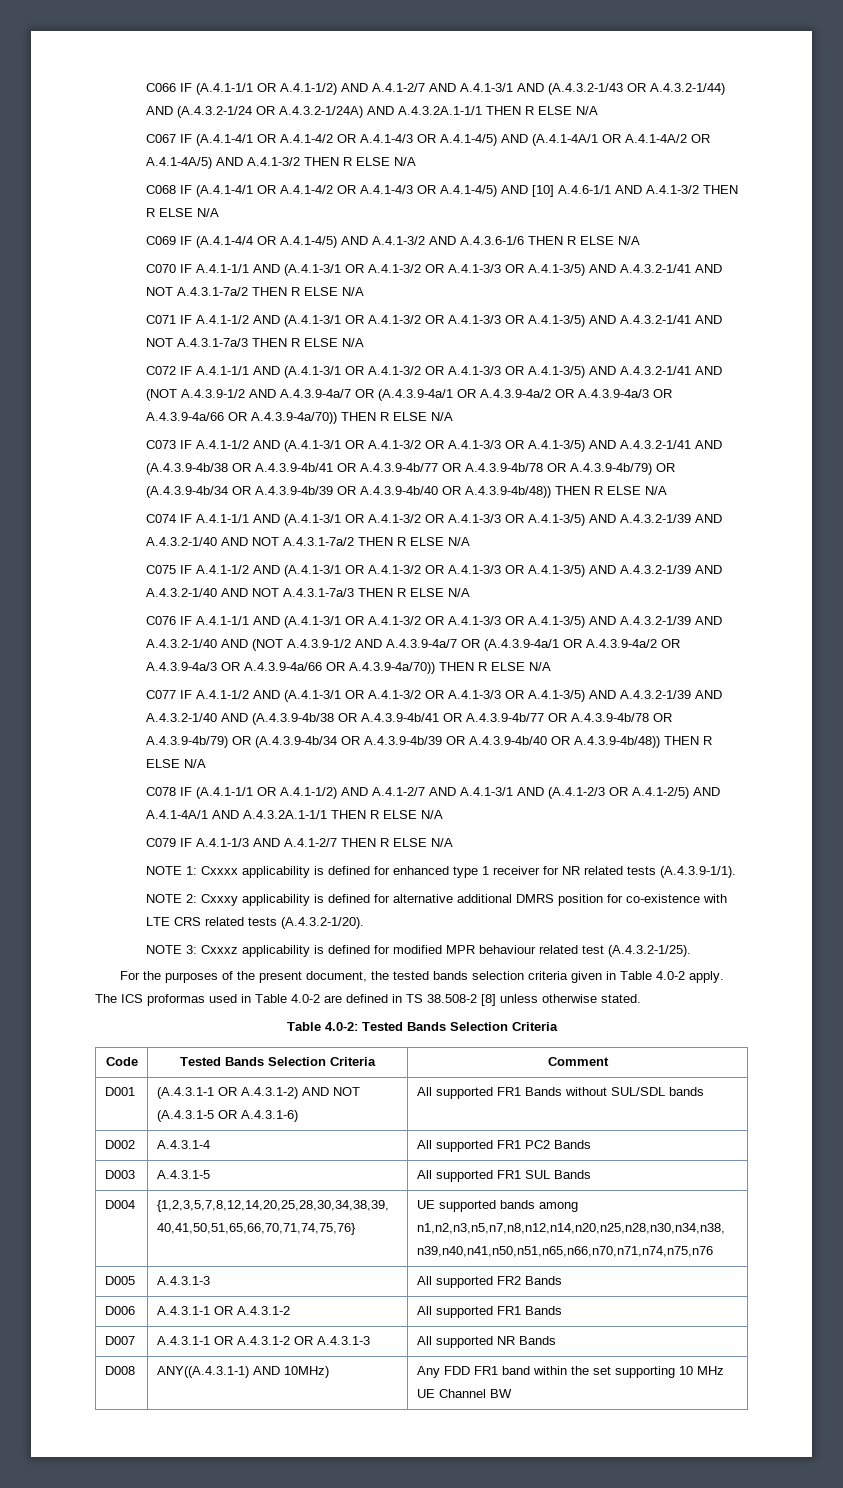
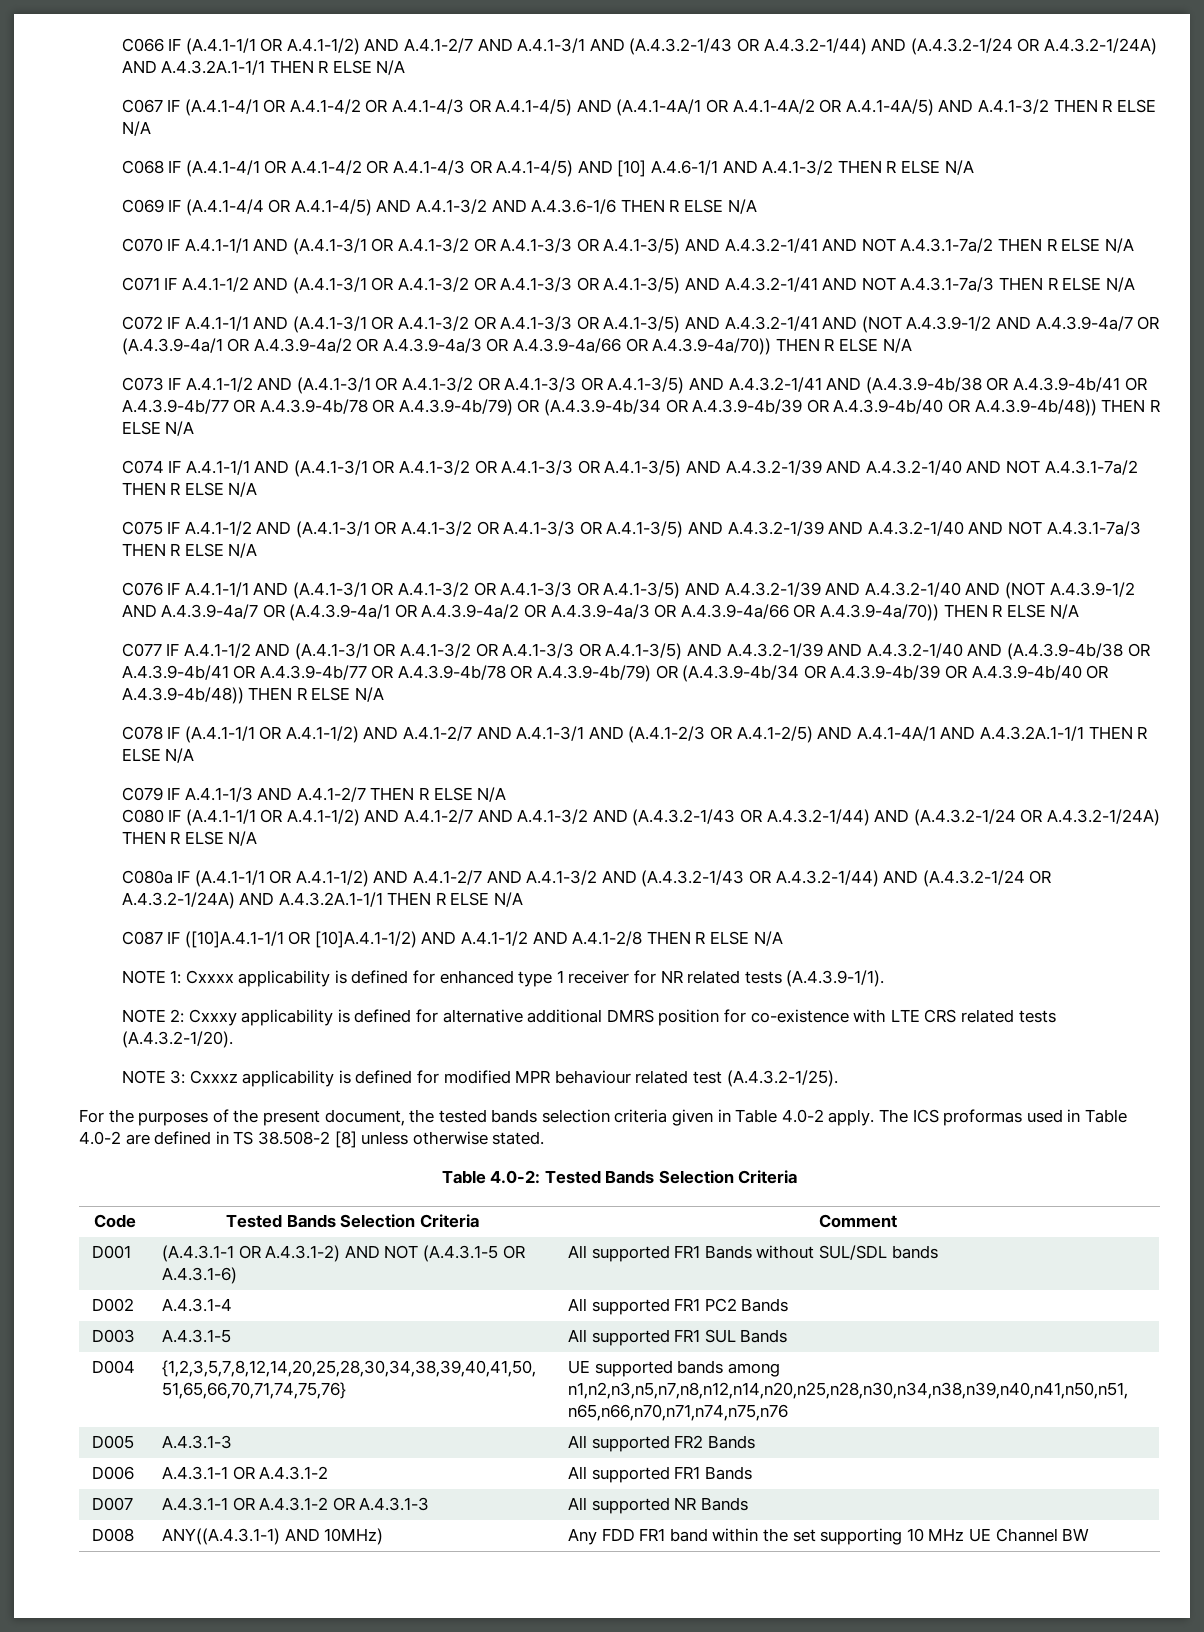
+ C080 IF (A.4.1-1/1 OR A.4.1-1/2) AND A.4.1-2/7 AND A.4.1-3/2 AND (A.4.3.2-1/43 OR A.4.3.2-1/44) AND (A.4.3.2-1/24 OR A.4.3.2-1/24A) THEN R ELSE N/A
+ C080a IF (A.4.1-1/1 OR A.4.1-1/2) AND A.4.1-2/7 AND A.4.1-3/2 AND (A.4.3.2-1/43 OR A.4.3.2-1/44) AND (A.4.3.2-1/24 OR A.4.3.2-1/24A) AND A.4.3.2A.1-1/1 THEN R ELSE N/A
+ C087 IF ([10]A.4.1-1/1 OR [10]A.4.1-1/2) AND A.4.1-1/2 AND A.4.1-2/8 THEN R ELSE N/A

